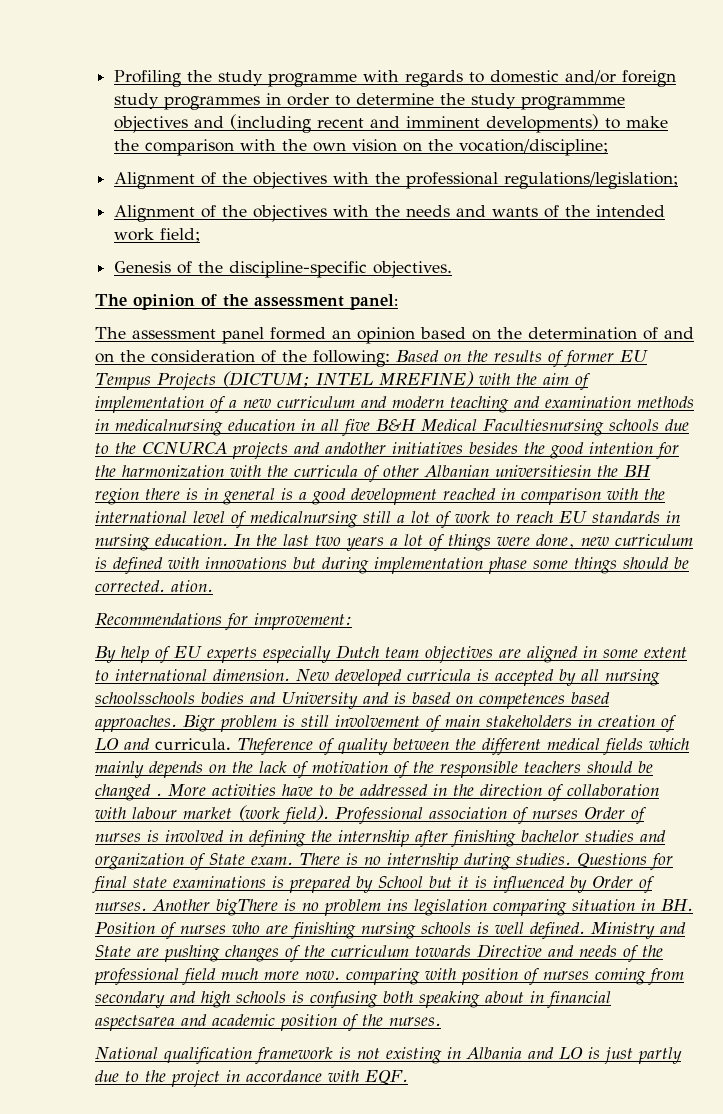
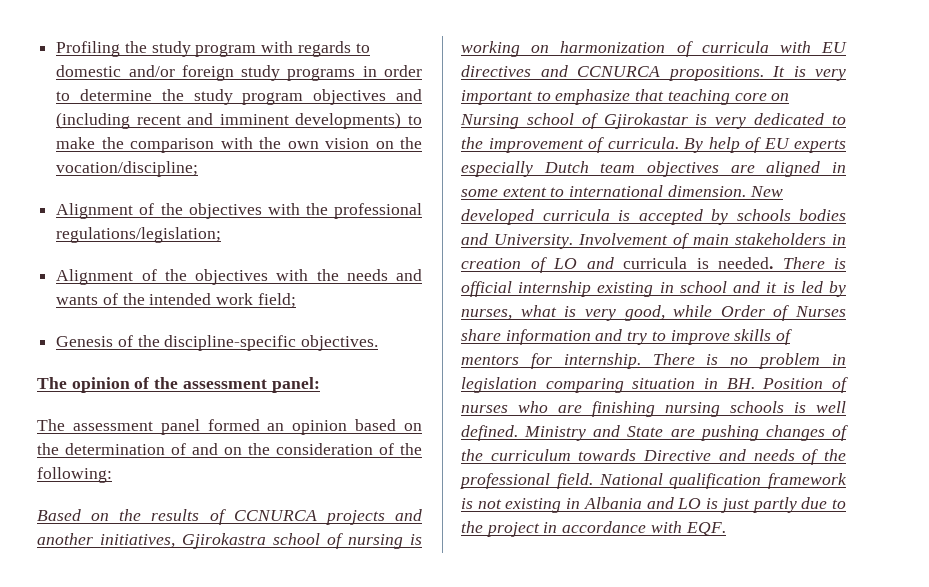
- Profiling the study programme with regards to domestic and/or foreign study programmes in order to determine the study programmme objectives and (including recent and imminent developments) to make the comparison with the own vision on the vocation/discipline;
+ Profiling the study program with regards to domestic and/or foreign study programs in order to determine the study program objectives and (including recent and imminent developments) to make the comparison with the own vision on the vocation/discipline;
- The assessment panel formed an opinion based on the determination of and on the consideration of the following: Based on the results of former EU Tempus Projects (DICTUM; INTEL MREFINE) with the aim of implementation of a new curriculum and modern teaching and examination methods in medicalnursing education in all five B&H Medical Facultiesnursing schools due to the CCNURCA projects and andother initiatives besides the good intention for the harmonization with the curricula of other Albanian universitiesin the BH region there is in general is a good development reached in comparison with the international level of medicalnursing still a lot of work to reach EU standards in nursing education. In the last two years a lot of things were done, new curriculum is defined with innovations but during implementation phase some things should be corrected. ation.
- Recommendations for improvement:
- By help of EU experts especially Dutch team objectives are aligned in some extent to international dimension.
+ The assessment panel formed an opinion based on the determination of and on the consideration of the following:
+ Based on the results of CCNURCA projects and another initiatives, Gjirokastra school of nursing is working on harmonization of curricula with EU directives and CCNURCA propositions. It is very important to emphasize that teaching core on Nursing school of Gjirokastar is very dedicated to the improvement of curricula. By help of EU experts especially Dutch team objectives are aligned in some extent to international dimension.
- New developed curricula is accepted by all nursing schoolsschools bodies and University and is based on competences based approaches. Bigr problem is still involvement of main stakeholders in creation of LO and curricula. Theference of quality between the different medical fields which mainly depends on the lack of motivation of the responsible teachers should be changed . More activities have to be addressed in the direction of collaboration with labour market (work field). Professional association of nurses Order of nurses is involved in defining the internship after finishing bachelor studies and organization of State exam. There is no internship during studies. Questions for final state examinations is prepared by School but it is influenced by Order of nurses. Another bigThere is no problem ins legislation comparing situation in BH. Position of nurses who are finishing nursing schools is well defined.
+ New developed curricula is accepted by schools bodies and University. Involvement of main stakeholders in creation of LO and curricula is needed. There is official internship existing in school and it is led by nurses, what is very good, while Order of Nurses share information and try to improve skills of mentors for internship. There is no problem in legislation comparing situation in BH. Position of nurses who are finishing nursing schools is well defined.
- Ministry and State are pushing changes of the curriculum towards Directive and needs of the professional field much more now. comparing with position of nurses coming from secondary and high schools is confusing both speaking about in financial aspectsarea and academic position of the nurses.
- National qualification framework is not existing in Albania and LO is just partly due to the project in accordance with EQF.
+ Ministry and State are pushing changes of the curriculum towards Directive and needs of the professional field. National qualification framework is not existing in Albania and LO is just partly due to the project in accordance with EQF.

